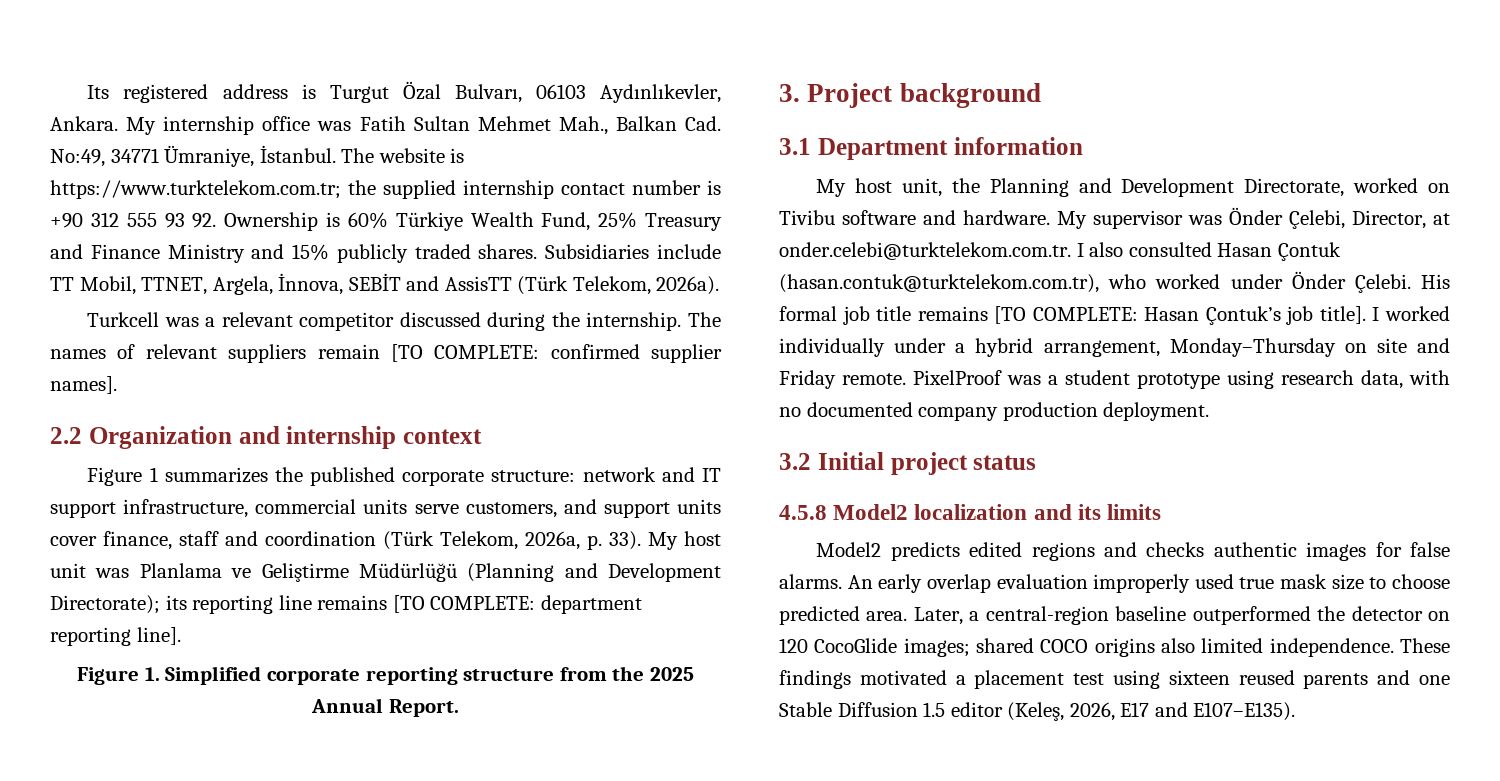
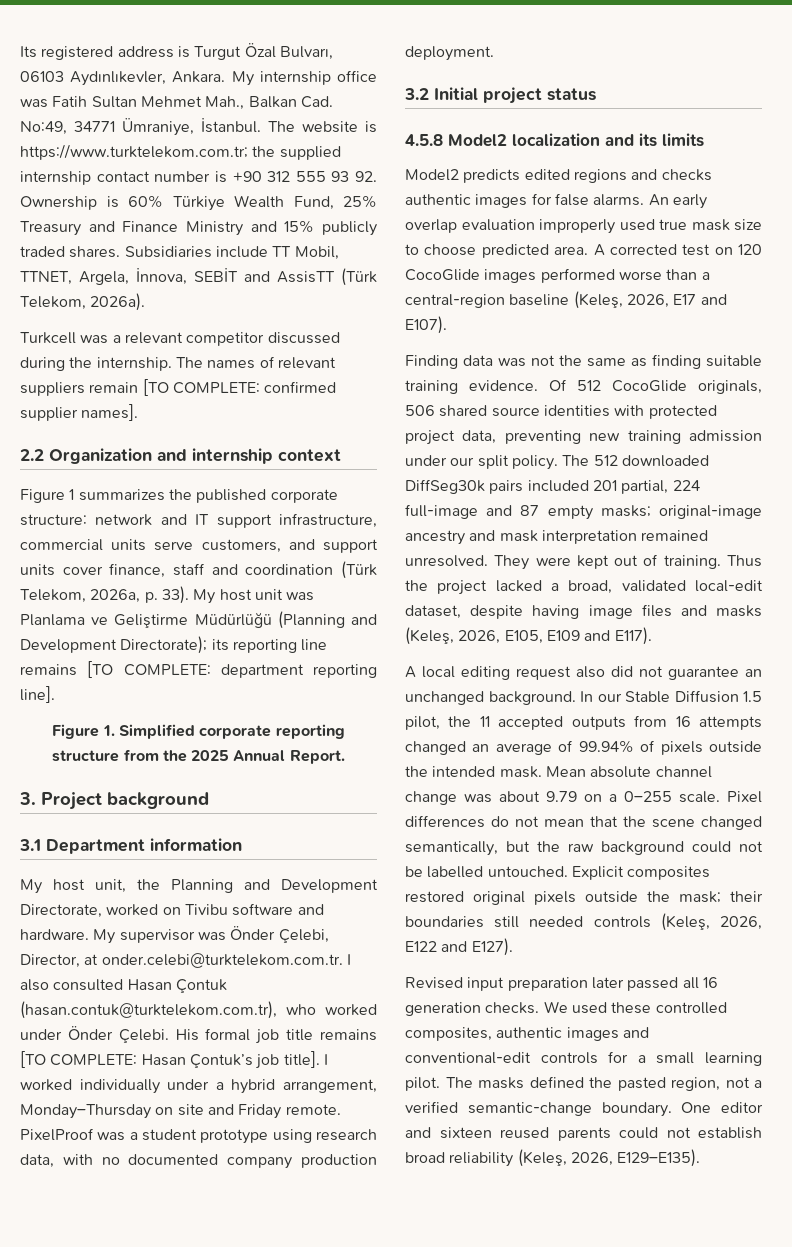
- Later, a central-region baseline outperformed the detector on 120 CocoGlide images; shared COCO origins also limited independence. These findings motivated a placement test using sixteen reused parents and one Stable Diffusion 1.5 editor (Keleş, 2026, E17 and E107–E135).
+ A corrected test on 120 CocoGlide images performed worse than a central-region baseline (Keleş, 2026, E17 and E107).
+ Finding data was not the same as finding suitable training evidence. Of 512 CocoGlide originals, 506 shared source identities with protected project data, preventing new training admission under our split policy. The 512 downloaded DiffSeg30k pairs included 201 partial, 224 full-image and 87 empty masks; original-image ancestry and mask interpretation remained unresolved. They were kept out of training. Thus the project lacked a broad, validated local-edit dataset, despite having image files and masks (Keleş, 2026, E105, E109 and E117).
+ A local editing request also did not guarantee an unchanged background. In our Stable Diffusion 1.5 pilot, the 11 accepted outputs from 16 attempts changed an average of 99.94% of pixels outside the intended mask. Mean absolute channel change was about 9.79 on a 0–255 scale. Pixel differences do not mean that the scene changed semantically, but the raw background could not be labelled untouched. Explicit composites restored original pixels outside the mask; their boundaries still needed controls (Keleş, 2026, E122 and E127).
+ Revised input preparation later passed all 16 generation checks. We used these controlled composites, authentic images and conventional-edit controls for a small learning pilot. The masks defined the pasted region, not a verified semantic-change boundary. One editor and sixteen reused parents could not establish broad reliability (Keleş, 2026, E129–E135).

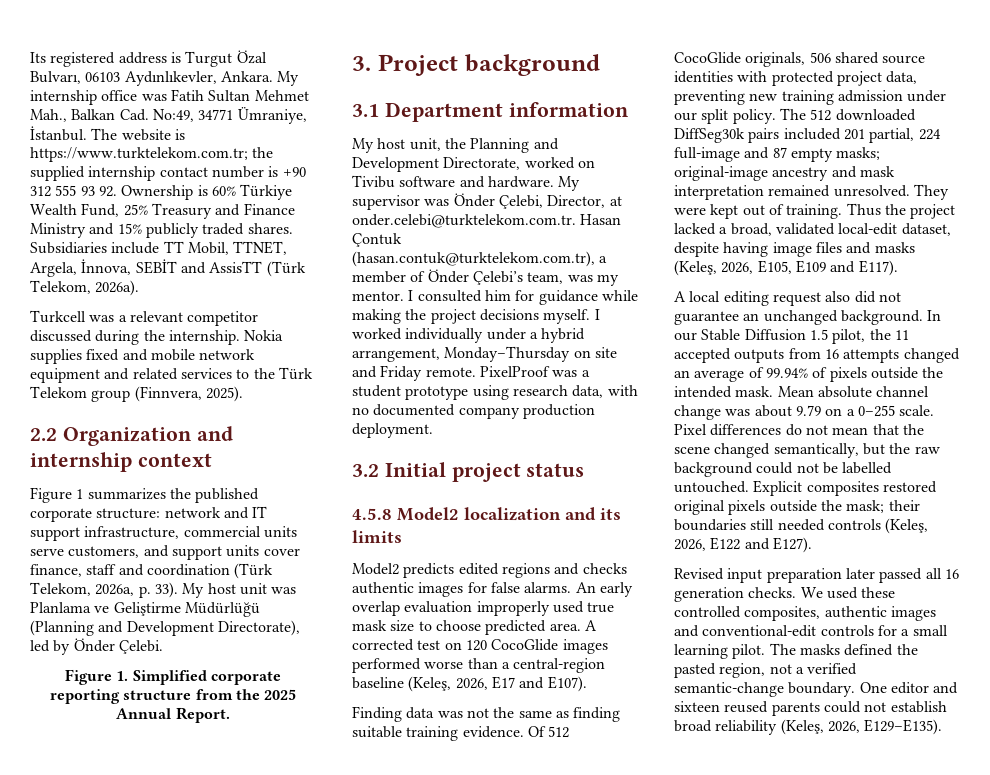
- The names of relevant suppliers remain [TO COMPLETE: confirmed supplier names].
+ Nokia supplies fixed and mobile network equipment and related services to the Türk Telekom group (Finnvera, 2025).
- My host unit was Planlama ve Geliştirme Müdürlüğü (Planning and Development Directorate); its reporting line remains [TO COMPLETE: department reporting line].
+ My host unit was Planlama ve Geliştirme Müdürlüğü (Planning and Development Directorate), led by Önder Çelebi.
- My supervisor was Önder Çelebi, Director, at onder.celebi@turktelekom.com.tr. I also consulted Hasan Çontuk (hasan.contuk@turktelekom.com.tr), who worked under Önder Çelebi. His formal job title remains [TO COMPLETE: Hasan Çontuk’s job title].
+ My supervisor was Önder Çelebi, Director, at onder.celebi@turktelekom.com.tr. Hasan Çontuk (hasan.contuk@turktelekom.com.tr), a member of Önder Çelebi’s team, was my mentor. I consulted him for guidance while making the project decisions myself.

